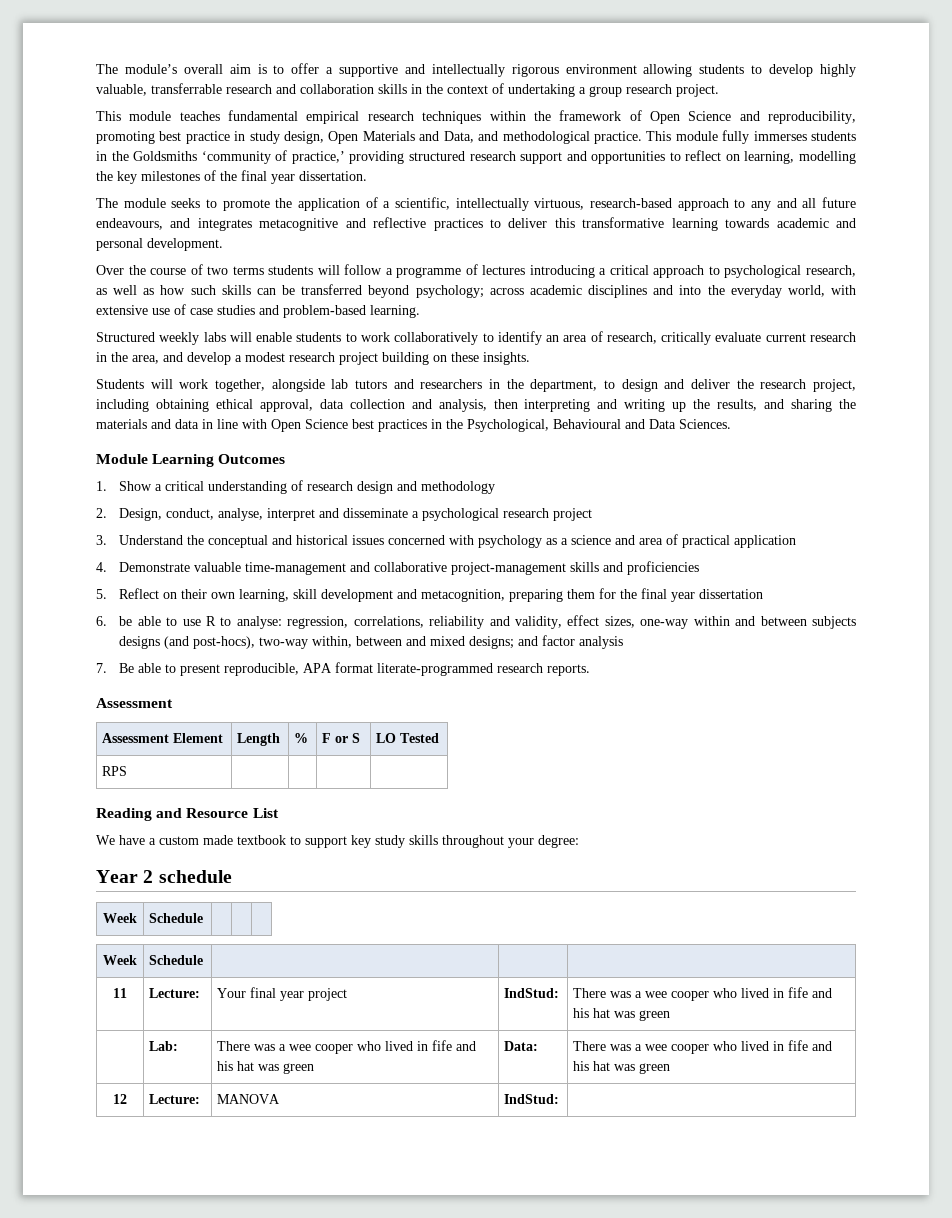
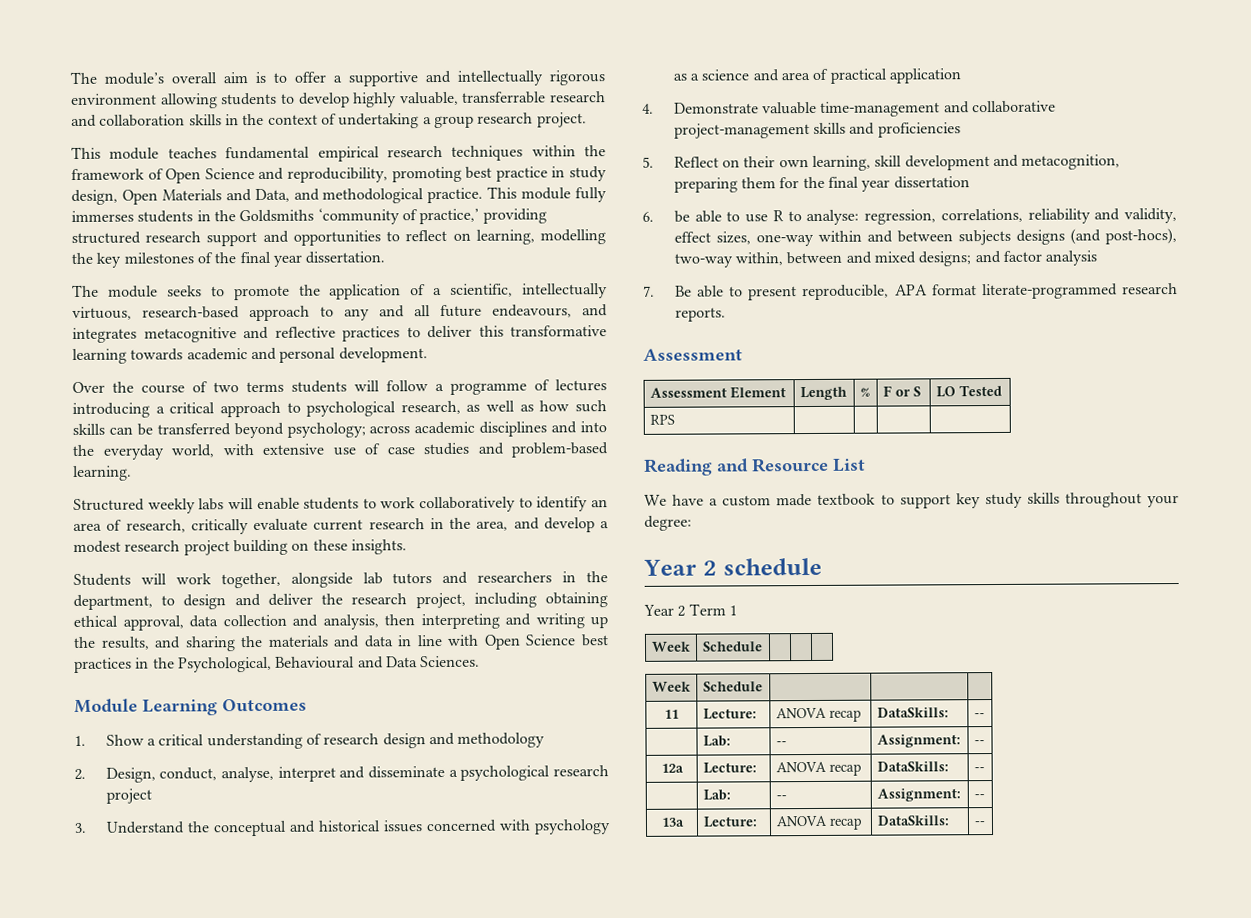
+ Year 2 Term 1
- 11 | Lecture: | Your final year project | IndStud: | There was a wee cooper who lived in fife and his hat was green
- | Lab: | There was a wee cooper who lived in fife and his hat was green | Data: | There was a wee cooper who lived in fife and his hat was green
- 12 | Lecture: | MANOVA | IndStud: |
+ 11 | Lecture: | ANOVA recap | DataSkills: | --
+ | Lab: | -- | Assignment: | --
+ 12a | Lecture: | ANOVA recap | DataSkills: | --
+ | Lab: | -- | Assignment: | --
+ 13a | Lecture: | ANOVA recap | DataSkills: | --

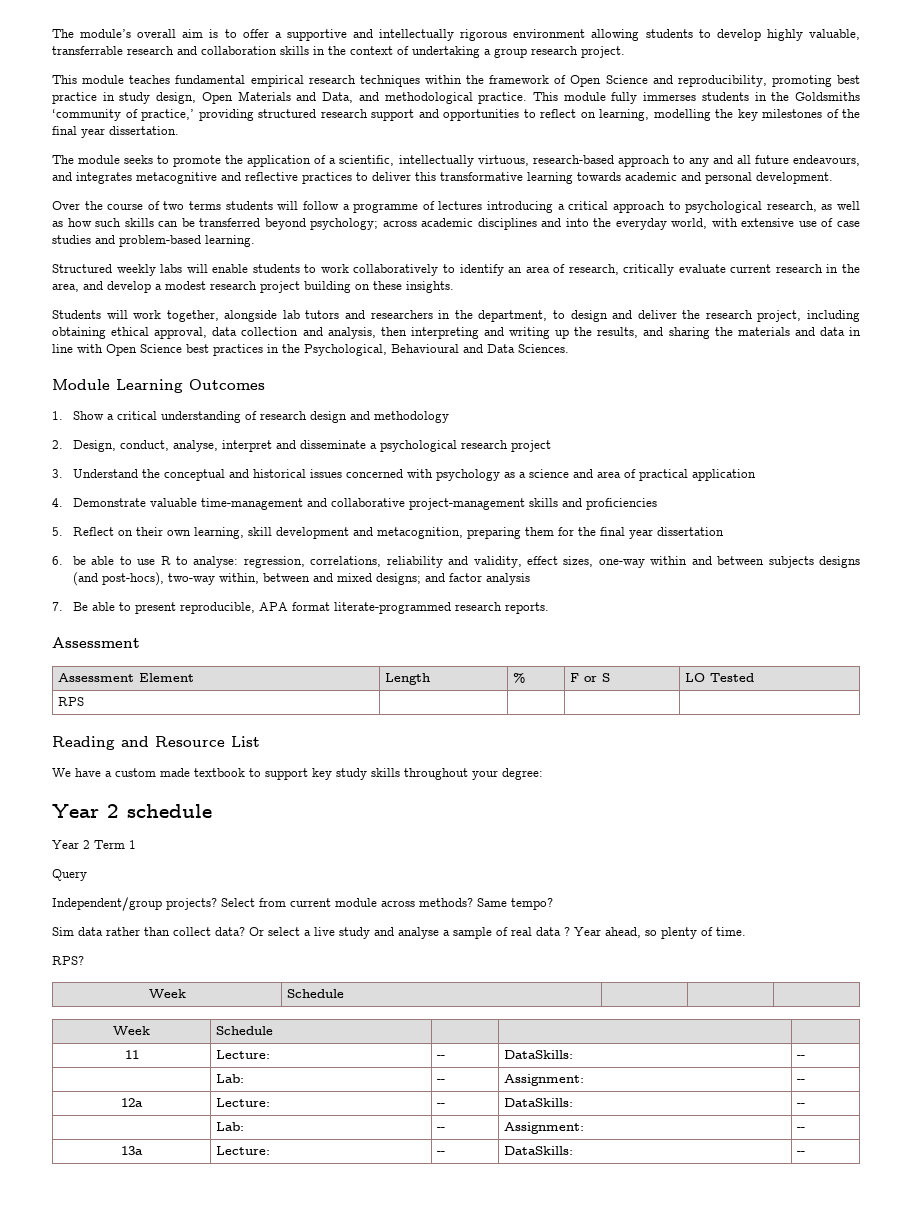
+ Query
+ Independent/group projects? Select from current module across methods? Same tempo?
+ Sim data rather than collect data? Or select a live study and analyse a sample of real data ? Year ahead, so plenty of time.
+ RPS?
- 11 | Lecture: | ANOVA recap | DataSkills: | --
+ 11 | Lecture: | -- | DataSkills: | --
- 12a | Lecture: | ANOVA recap | DataSkills: | --
+ 12a | Lecture: | -- | DataSkills: | --
- 13a | Lecture: | ANOVA recap | DataSkills: | --
+ 13a | Lecture: | -- | DataSkills: | --

